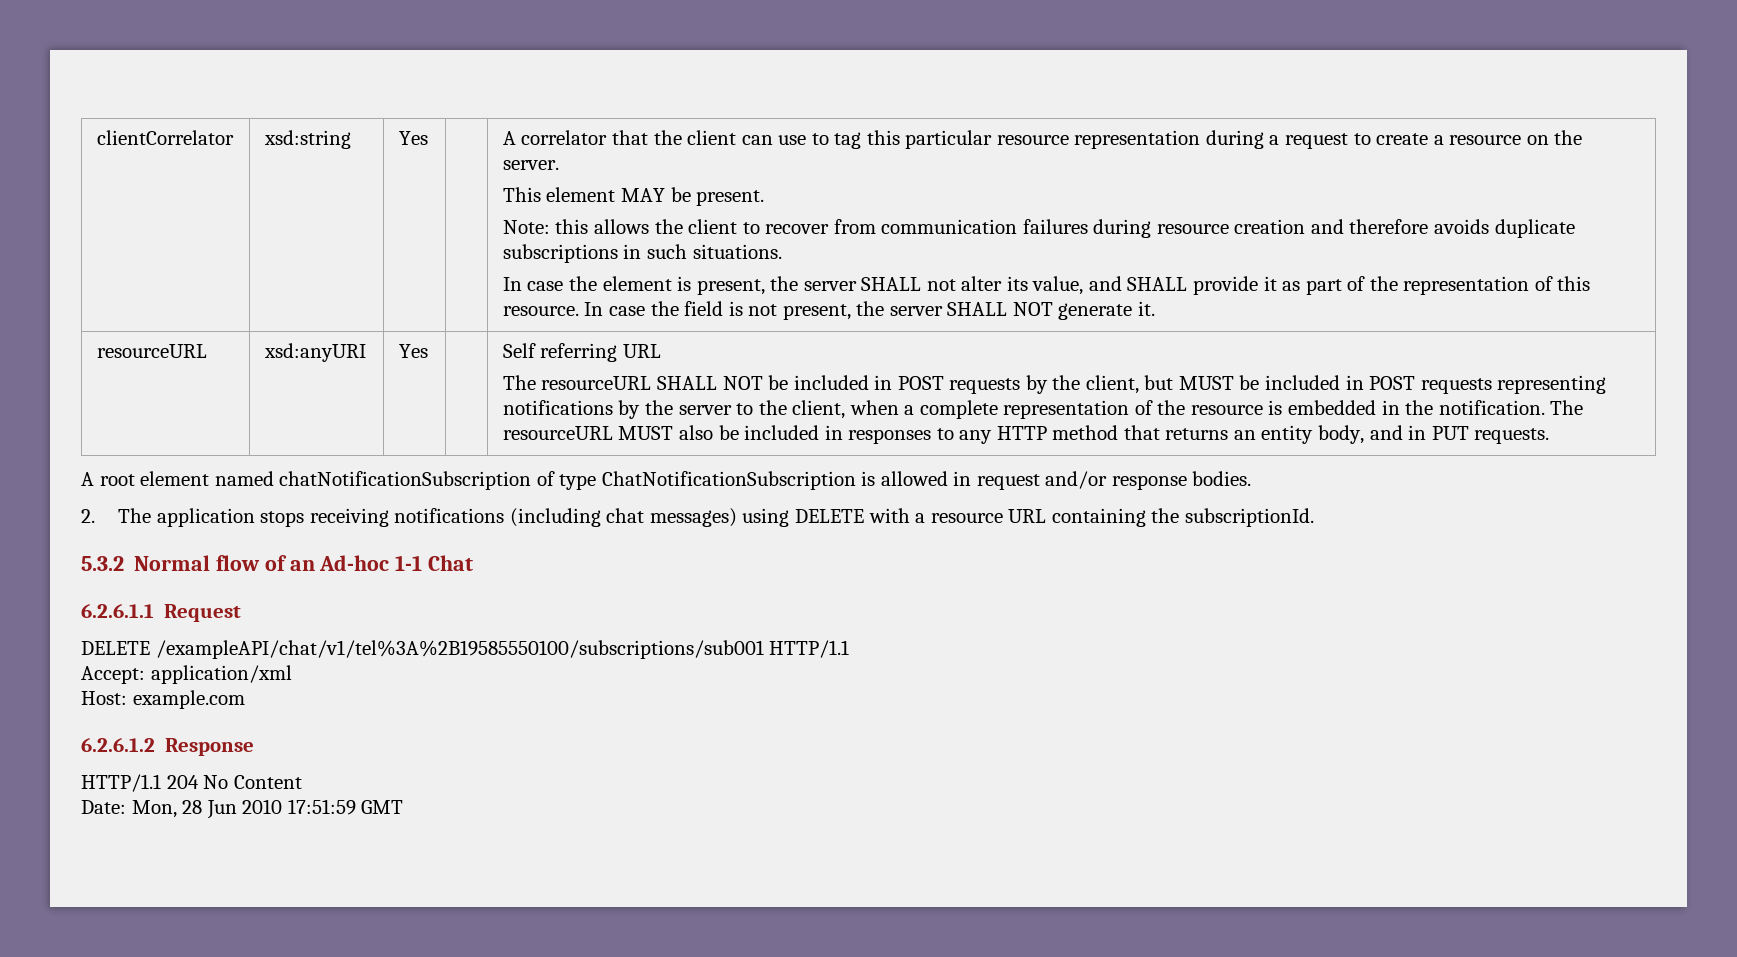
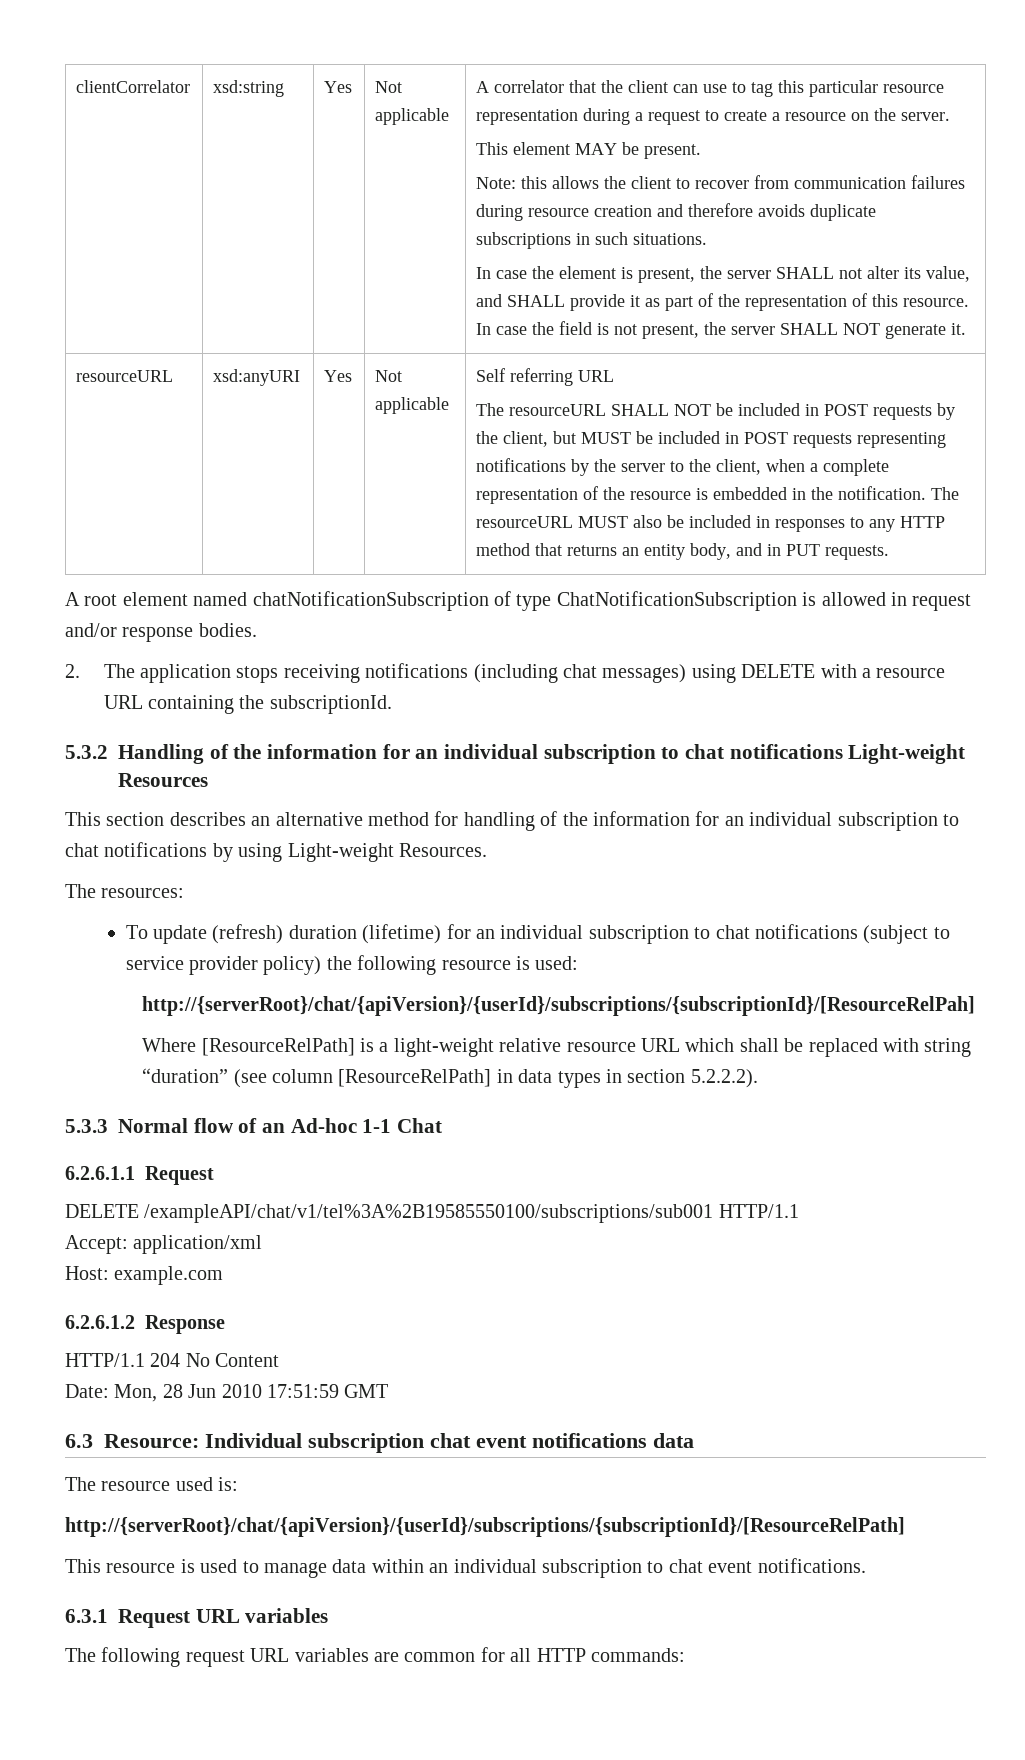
- xsd:string | Yes
+ xsd:string | Yes | Not applicable
- xsd:anyURI | Yes
+ xsd:anyURI | Yes | Not applicable
- 5.3.2 Normal flow of an Ad-hoc 1-1 Chat
+ 5.3.2 Handling of the information for an individual subscription to chat notifications Light-weight Resources
+ This section describes an alternative method for handling of the information for an individual subscription to chat notifications by using Light-weight Resources.
+ The resources:
+ To update (refresh) duration (lifetime) for an individual subscription to chat notifications (subject to service provider policy) the following resource is used:
+ http://{serverRoot}/chat/{apiVersion}/{userId}/subscriptions/{subscriptionId}/[ResourceRelPah]
+ Where [ResourceRelPath] is a light-weight relative resource URL which shall be replaced with string “duration” (see column [ResourceRelPath] in data types in section 5.2.2.2).
+ 5.3.3 Normal flow of an Ad-hoc 1-1 Chat
+ 6.3 Resource: Individual subscription chat event notifications data
+ The resource used is:
+ http://{serverRoot}/chat/{apiVersion}/{userId}/subscriptions/{subscriptionId}/[ResourceRelPath]
+ This resource is used to manage data within an individual subscription to chat event notifications.
+ 6.3.1 Request URL variables
+ The following request URL variables are common for all HTTP commands:

